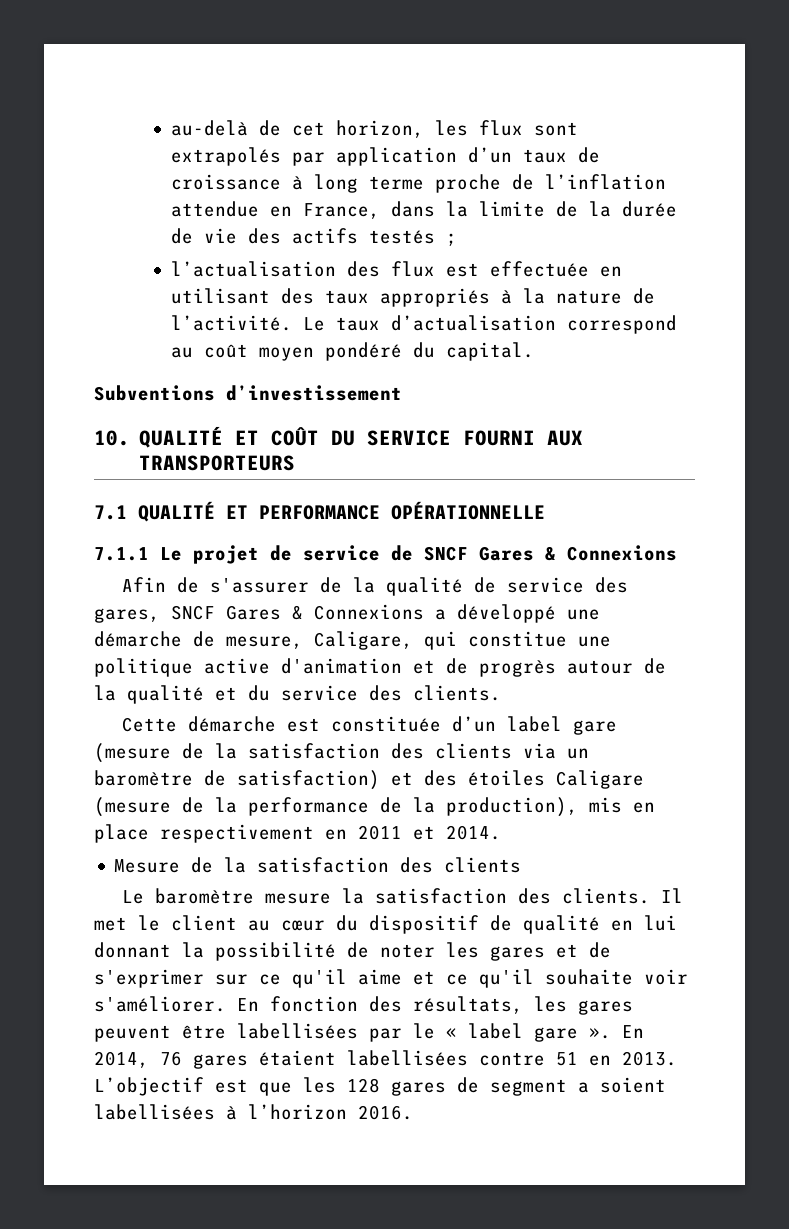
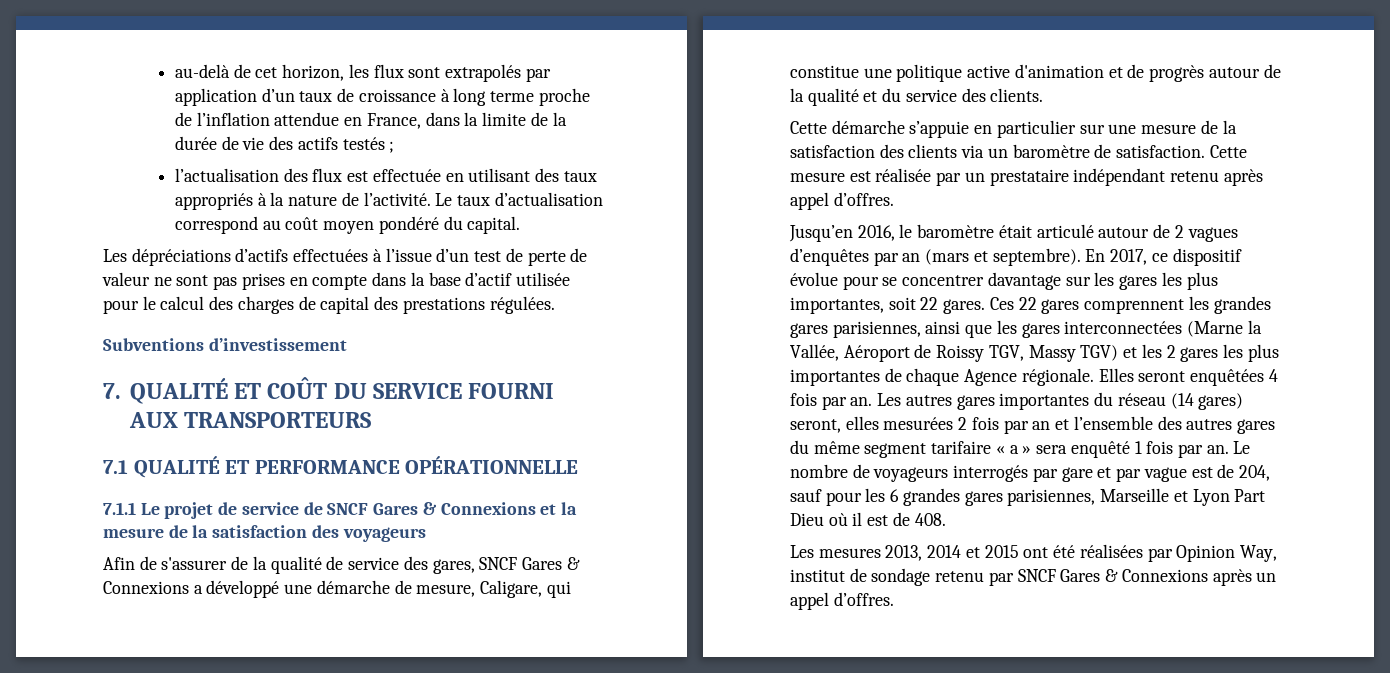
+ Les dépréciations d’actifs effectuées à l’issue d’un test de perte de valeur ne sont pas prises en compte dans la base d’actif utilisée pour le calcul des charges de capital des prestations régulées.
- 10. QUALITÉ ET COÛT DU SERVICE FOURNI AUX TRANSPORTEURS
+ 7. QUALITÉ ET COÛT DU SERVICE FOURNI AUX TRANSPORTEURS
- 7.1.1 Le projet de service de SNCF Gares & Connexions
+ 7.1.1 Le projet de service de SNCF Gares & Connexions et la mesure de la satisfaction des voyageurs
- Cette démarche est constituée d’un label gare (mesure de la satisfaction des clients via un baromètre de satisfaction) et des étoiles Caligare (mesure de la performance de la production), mis en place respectivement en 2011 et 2014.
- Mesure de la satisfaction des clients
- Le baromètre mesure la satisfaction des clients. Il met le client au cœur du dispositif de qualité en lui donnant la possibilité de noter les gares et de s'exprimer sur ce qu'il aime et ce qu'il souhaite voir s'améliorer. En fonction des résultats, les gares peuvent être labellisées par le « label gare ». En 2014, 76 gares étaient labellisées contre 51 en 2013. L’objectif est que les 128 gares de segment a soient labellisées à l’horizon 2016.
+ Cette démarche s’appuie en particulier sur une mesure de la satisfaction des clients via un baromètre de satisfaction. Cette mesure est réalisée par un prestataire indépendant retenu après appel d’offres.
+ Jusqu’en 2016, le baromètre était articulé autour de 2 vagues d’enquêtes par an (mars et septembre). En 2017, ce dispositif évolue pour se concentrer davantage sur les gares les plus importantes, soit 22 gares. Ces 22 gares comprennent les grandes gares parisiennes, ainsi que les gares interconnectées (Marne la Vallée, Aéroport de Roissy TGV, Massy TGV) et les 2 gares les plus importantes de chaque Agence régionale. Elles seront enquêtées 4 fois par an. Les autres gares importantes du réseau (14 gares) seront, elles mesurées 2 fois par an et l’ensemble des autres gares du même segment tarifaire « a » sera enquêté 1 fois par an. Le nombre de voyageurs interrogés par gare et par vague est de 204, sauf pour les 6 grandes gares parisiennes, Marseille et Lyon Part Dieu où il est de 408.
+ Les mesures 2013, 2014 et 2015 ont été réalisées par Opinion Way, institut de sondage retenu par SNCF Gares & Connexions après un appel d’offres.

